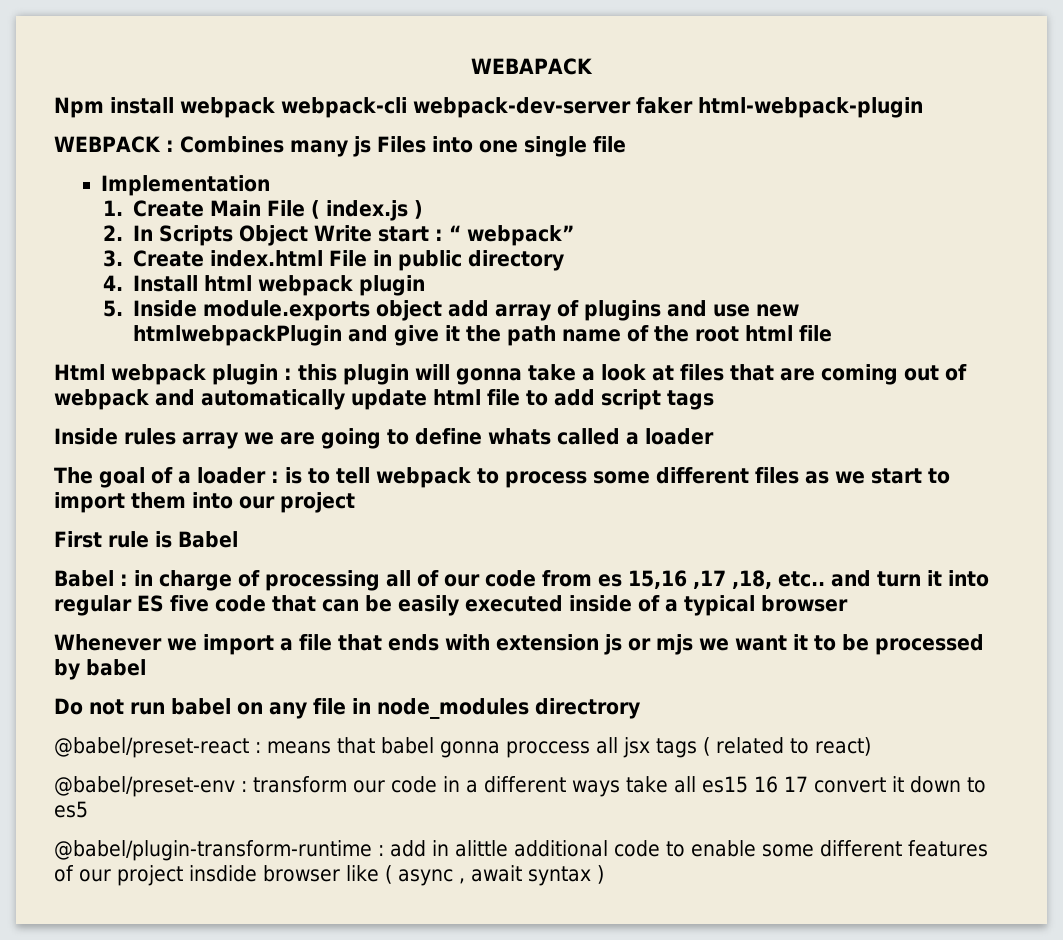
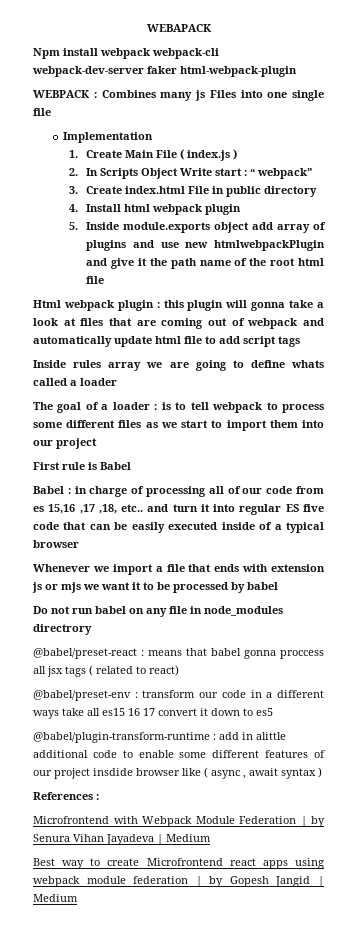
+ References :
+ Microfrontend with Webpack Module Federation | by Senura Vihan Jayadeva | Medium
+ Best way to create Microfrontend react apps using webpack module federation | by Gopesh Jangid | Medium

